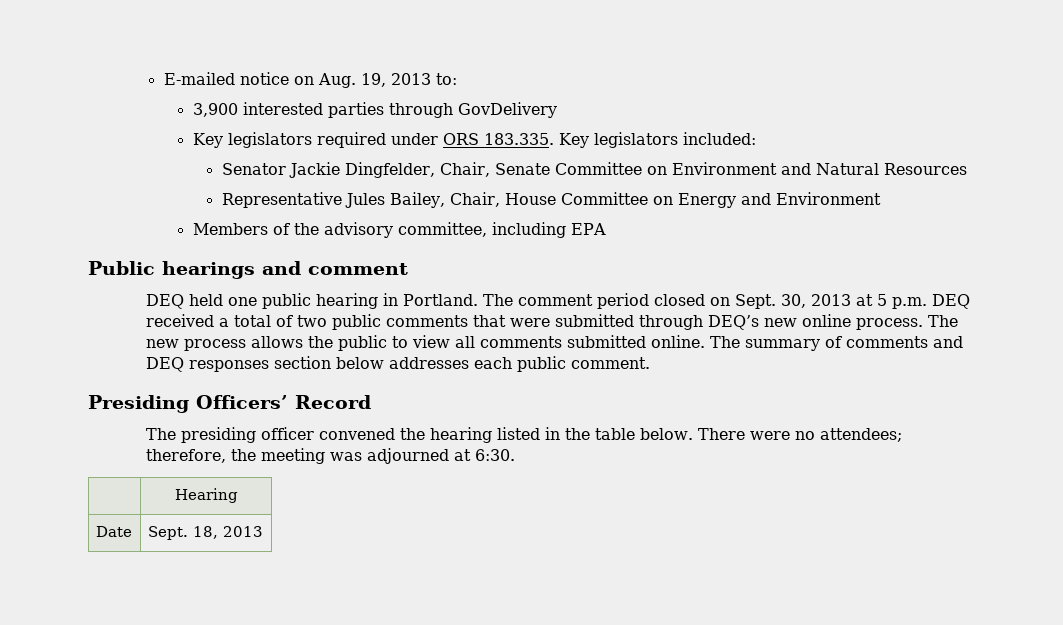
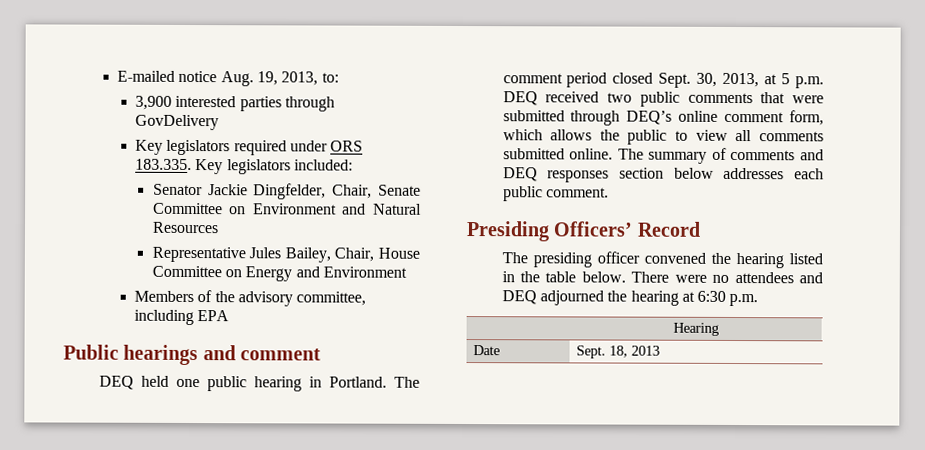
- E-mailed notice on Aug. 19, 2013 to:
+ E-mailed notice Aug. 19, 2013, to:
- The comment period closed on Sept.
+ The comment period closed Sept.
- 30, 2013 at 5 p.m. DEQ received a total of two public comments that were submitted through DEQ’s new online process. The new process allows the public to view all comments submitted online.
+ 30, 2013, at 5 p.m. DEQ received two public comments that were submitted through DEQ’s online comment form, which allows the public to view all comments submitted online.
- There were no attendees; therefore, the meeting was adjourned at 6:30.
+ There were no attendees and DEQ adjourned the hearing at 6:30 p.m.

